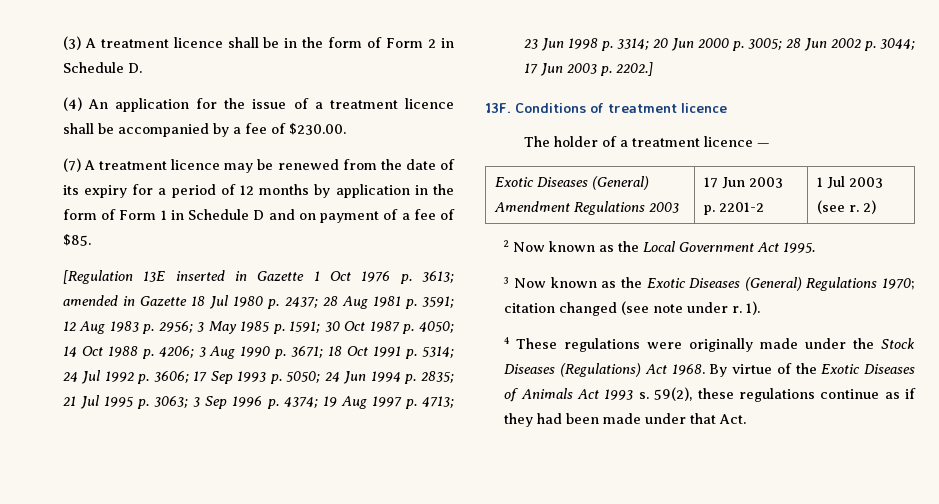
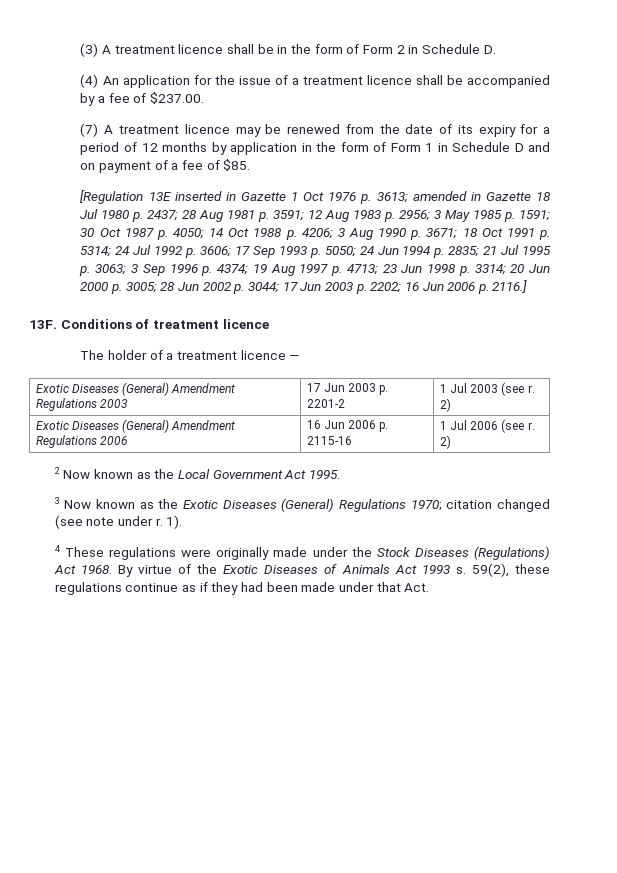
- (4) An application for the issue of a treatment licence shall be accompanied by a fee of $230.00.
+ (4) An application for the issue of a treatment licence shall be accompanied by a fee of $237.00.
- 17 Jun 2003 p. 2202.]
+ 17 Jun 2003 p. 2202; 16 Jun 2006 p. 2116.]
+ Exotic Diseases (General) Amendment Regulations 2006 | 16 Jun 2006 p. 2115-16 | 1 Jul 2006 (see r. 2)

